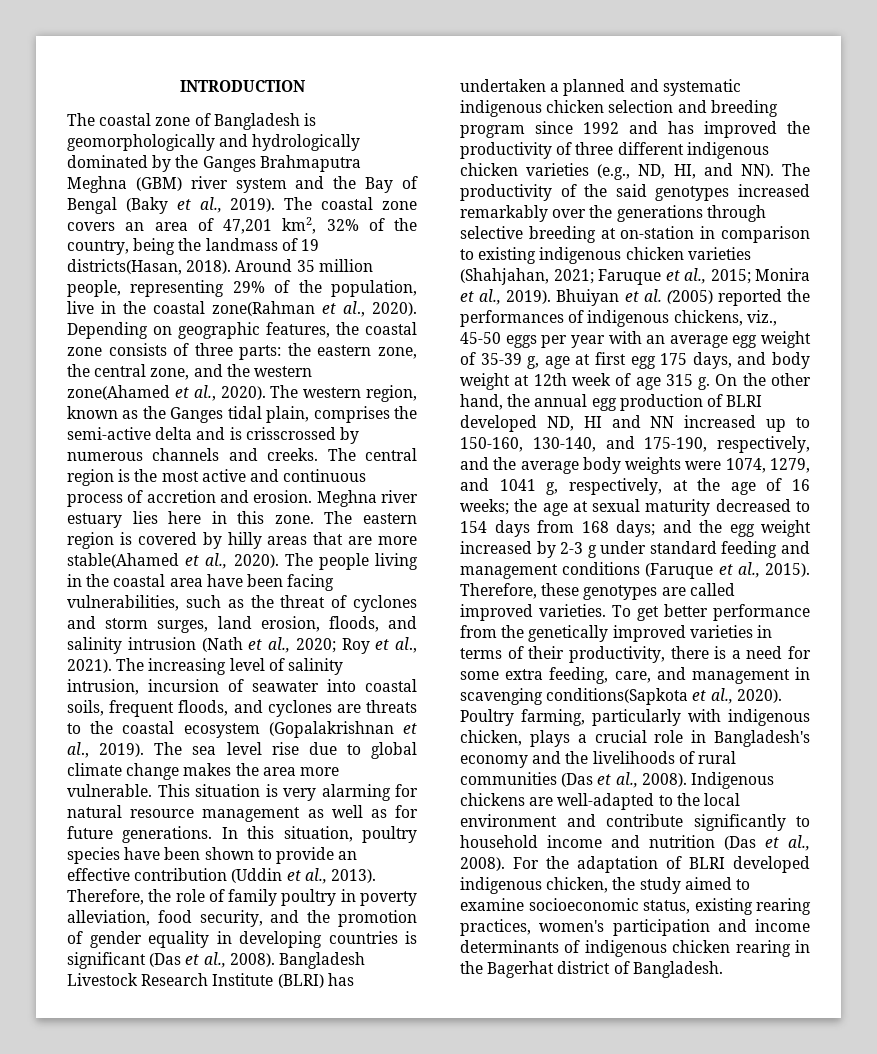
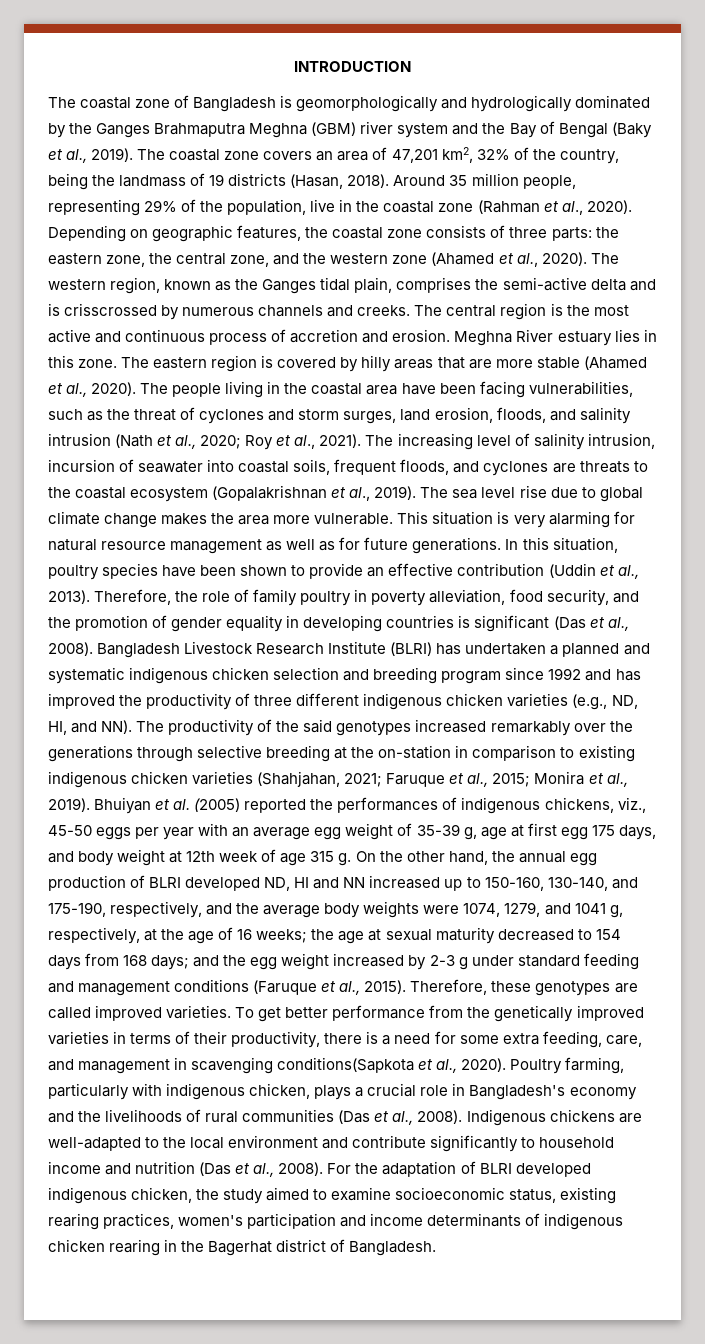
- The coastal zone covers an area of 47,201 km2, 32% of the country, being the landmass of 19 districts(Hasan, 2018).
+ The coastal zone covers an area of 47,201 km2, 32% of the country, being the landmass of 19 districts (Hasan, 2018).
- Around 35 million people, representing 29% of the population, live in the coastal zone(Rahman et al., 2020).
+ Around 35 million people, representing 29% of the population, live in the coastal zone (Rahman et al., 2020).
- Depending on geographic features, the coastal zone consists of three parts: the eastern zone, the central zone, and the western zone(Ahamed et al., 2020).
+ Depending on geographic features, the coastal zone consists of three parts: the eastern zone, the central zone, and the western zone (Ahamed et al., 2020).
- Meghna river estuary lies here in this zone.
+ Meghna River estuary lies in this zone.
- The eastern region is covered by hilly areas that are more stable(Ahamed et al., 2020).
+ The eastern region is covered by hilly areas that are more stable (Ahamed et al., 2020).
- Bangladesh Livestock Research Institute (BLRI) has undertaken a planned and systematic indigenous chicken selection and breeding program since 1992 and has improved the productivity of three different indigenous chicken varieties (e.g., ND, HI, and NN). The productivity of the said genotypes increased remarkably over the generations through selective breeding at on-station in comparison to existing indigenous chicken varieties (Shahjahan, 2021;
+ Bangladesh Livestock Research Institute (BLRI) has undertaken a planned and systematic indigenous chicken selection and breeding program since 1992 and has improved the productivity of three different indigenous chicken varieties (e.g., ND, HI, and NN). The productivity of the said genotypes increased remarkably over the generations through selective breeding at the on-station in comparison to existing indigenous chicken varieties (Shahjahan, 2021;

